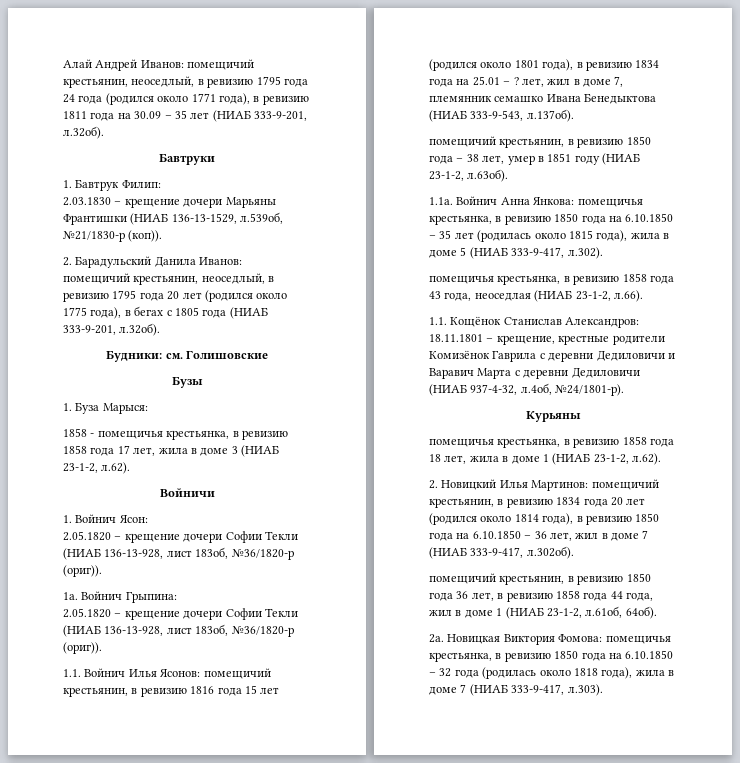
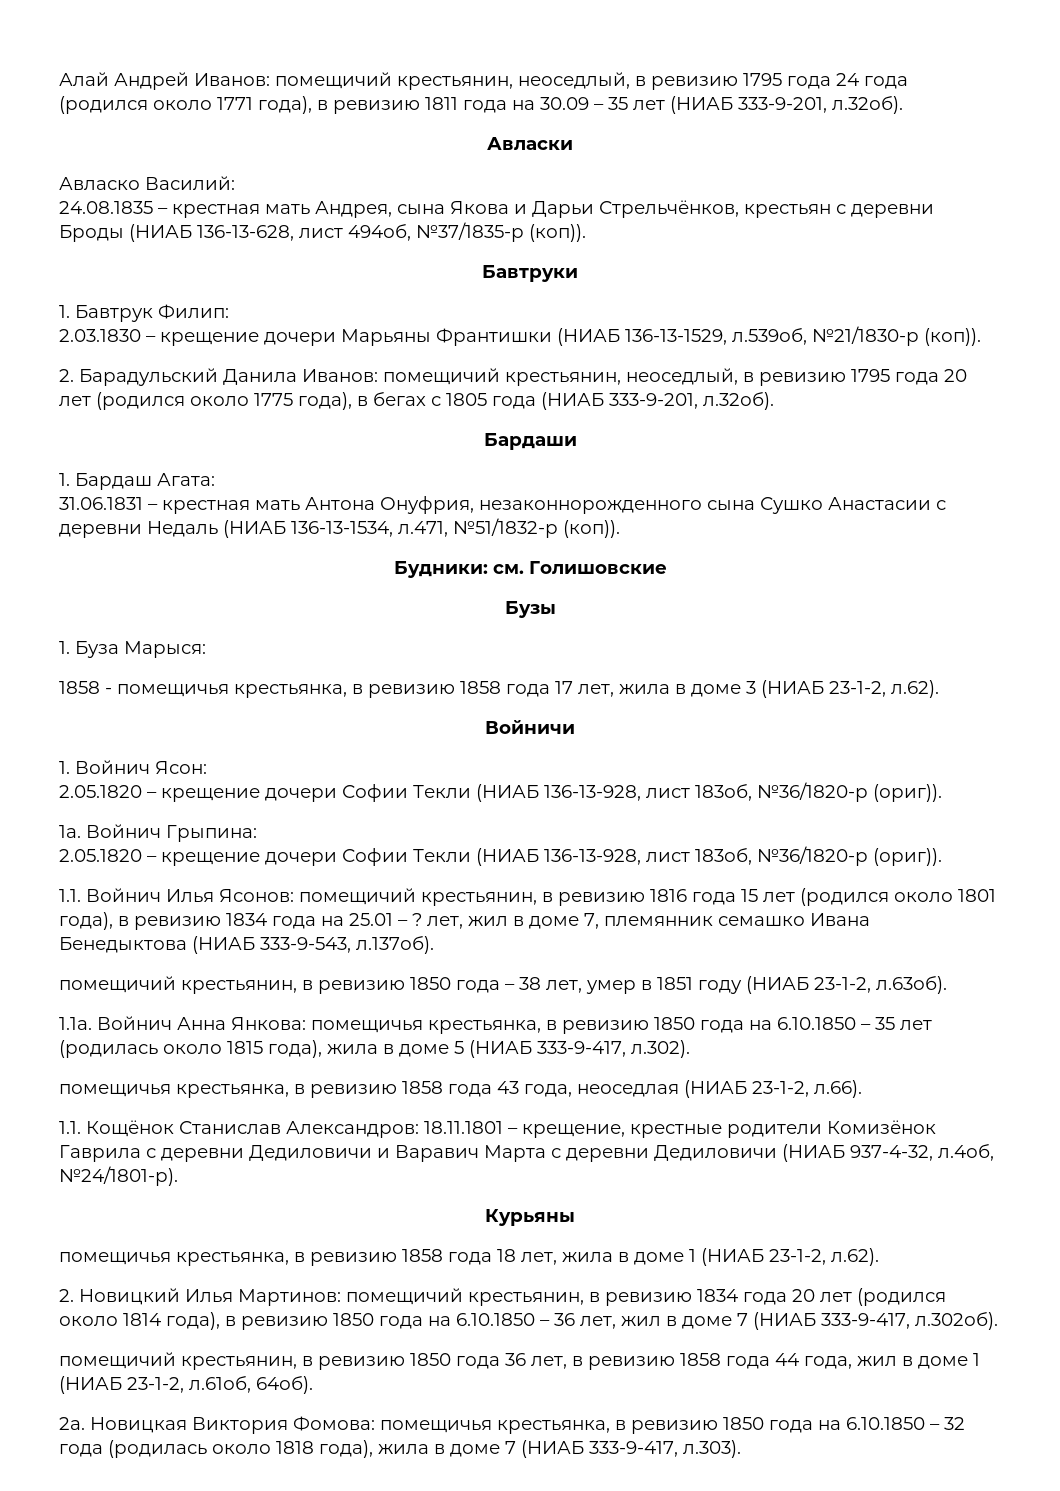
+ Авласки
+ Авласко Василий:
+ 24.08.1835 – крестная мать Андрея, сына Якова и Дарьи Стрельчёнков, крестьян с деревни Броды (НИАБ 136-13-628, лист 494об, №37/1835-р (коп)).
+ Бардаши
+ 1. Бардаш Агата:
+ 31.06.1831 – крестная мать Антона Онуфрия, незаконнорожденного сына Сушко Анастасии с деревни Недаль (НИАБ 136-13-1534, л.471, №51/1832-р (коп)).

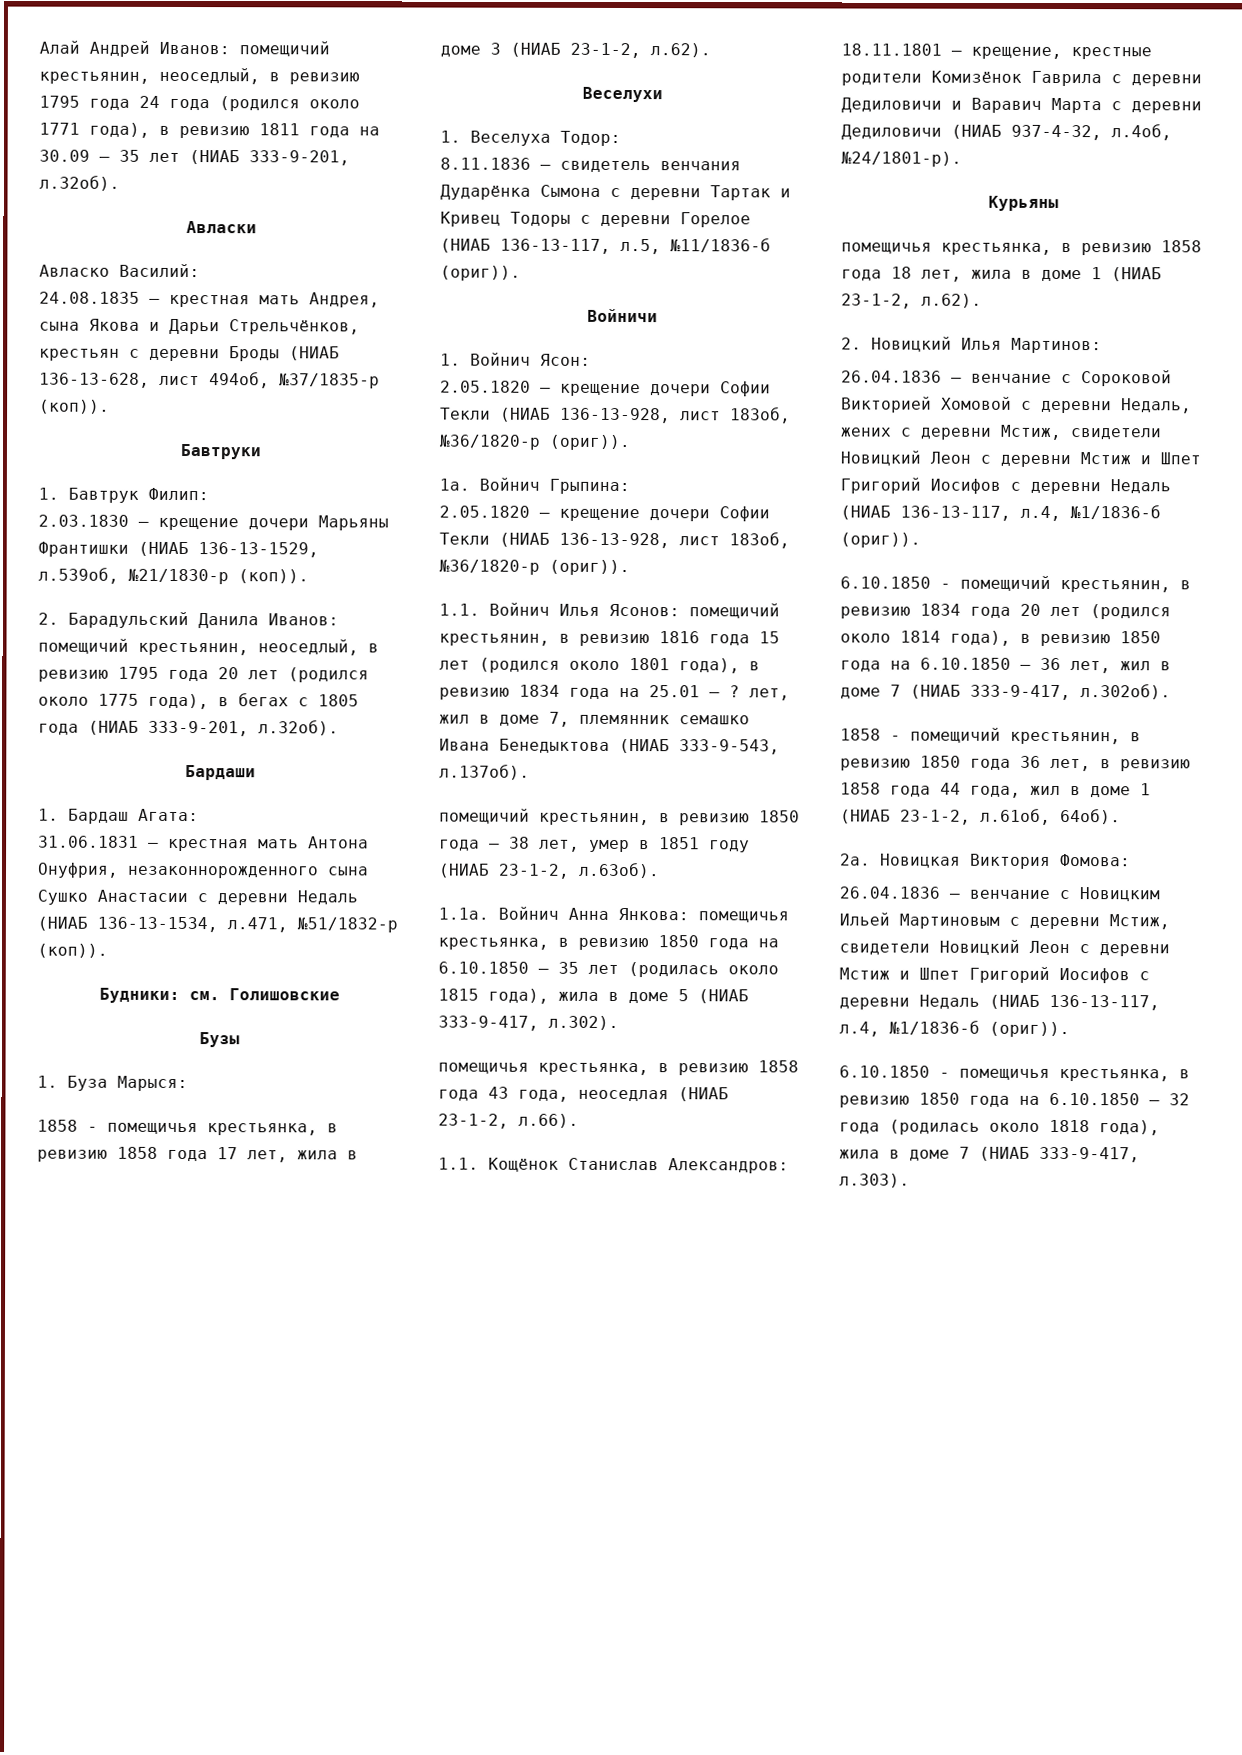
+ Веселухи
+ 1. Веселуха Тодор:
+ 8.11.1836 – свидетель венчания Дударёнка Сымона с деревни Тартак и Кривец Тодоры с деревни Горелое (НИАБ 136-13-117, л.5, №11/1836-б (ориг)).
- 2. Новицкий Илья Мартинов: помещичий крестьянин, в ревизию 1834 года 20 лет (родился около 1814 года), в ревизию 1850 года на 6.10.1850 – 36 лет, жил в доме 7 (НИАБ 333-9-417, л.302об).
+ 2. Новицкий Илья Мартинов:
+ 26.04.1836 – венчание с Сороковой Викторией Хомовой с деревни Недаль, жених с деревни Мстиж, свидетели Новицкий Леон с деревни Мстиж и Шпет Григорий Иосифов с деревни Недаль (НИАБ 136-13-117, л.4, №1/1836-б (ориг)).
+ 6.10.1850 - помещичий крестьянин, в ревизию 1834 года 20 лет (родился около 1814 года), в ревизию 1850 года на 6.10.1850 – 36 лет, жил в доме 7 (НИАБ 333-9-417, л.302об).
- помещичий крестьянин, в ревизию 1850 года 36 лет, в ревизию 1858 года 44 года, жил в доме 1 (НИАБ 23-1-2, л.61об, 64об).
+ 1858 - помещичий крестьянин, в ревизию 1850 года 36 лет, в ревизию 1858 года 44 года, жил в доме 1 (НИАБ 23-1-2, л.61об, 64об).
- Новицкая Виктория Фомова: помещичья крестьянка, в ревизию 1850 года на 6.10.1850 – 32 года (родилась около 1818 года), жила в доме 7 (НИАБ 333-9-417, л.303).
+ Новицкая Виктория Фомова:
+ 26.04.1836 – венчание с Новицким Ильей Мартиновым с деревни Мстиж, свидетели Новицкий Леон с деревни Мстиж и Шпет Григорий Иосифов с деревни Недаль (НИАБ 136-13-117, л.4, №1/1836-б (ориг)).
+ 6.10.1850 - помещичья крестьянка, в ревизию 1850 года на 6.10.1850 – 32 года (родилась около 1818 года), жила в доме 7 (НИАБ 333-9-417, л.303).

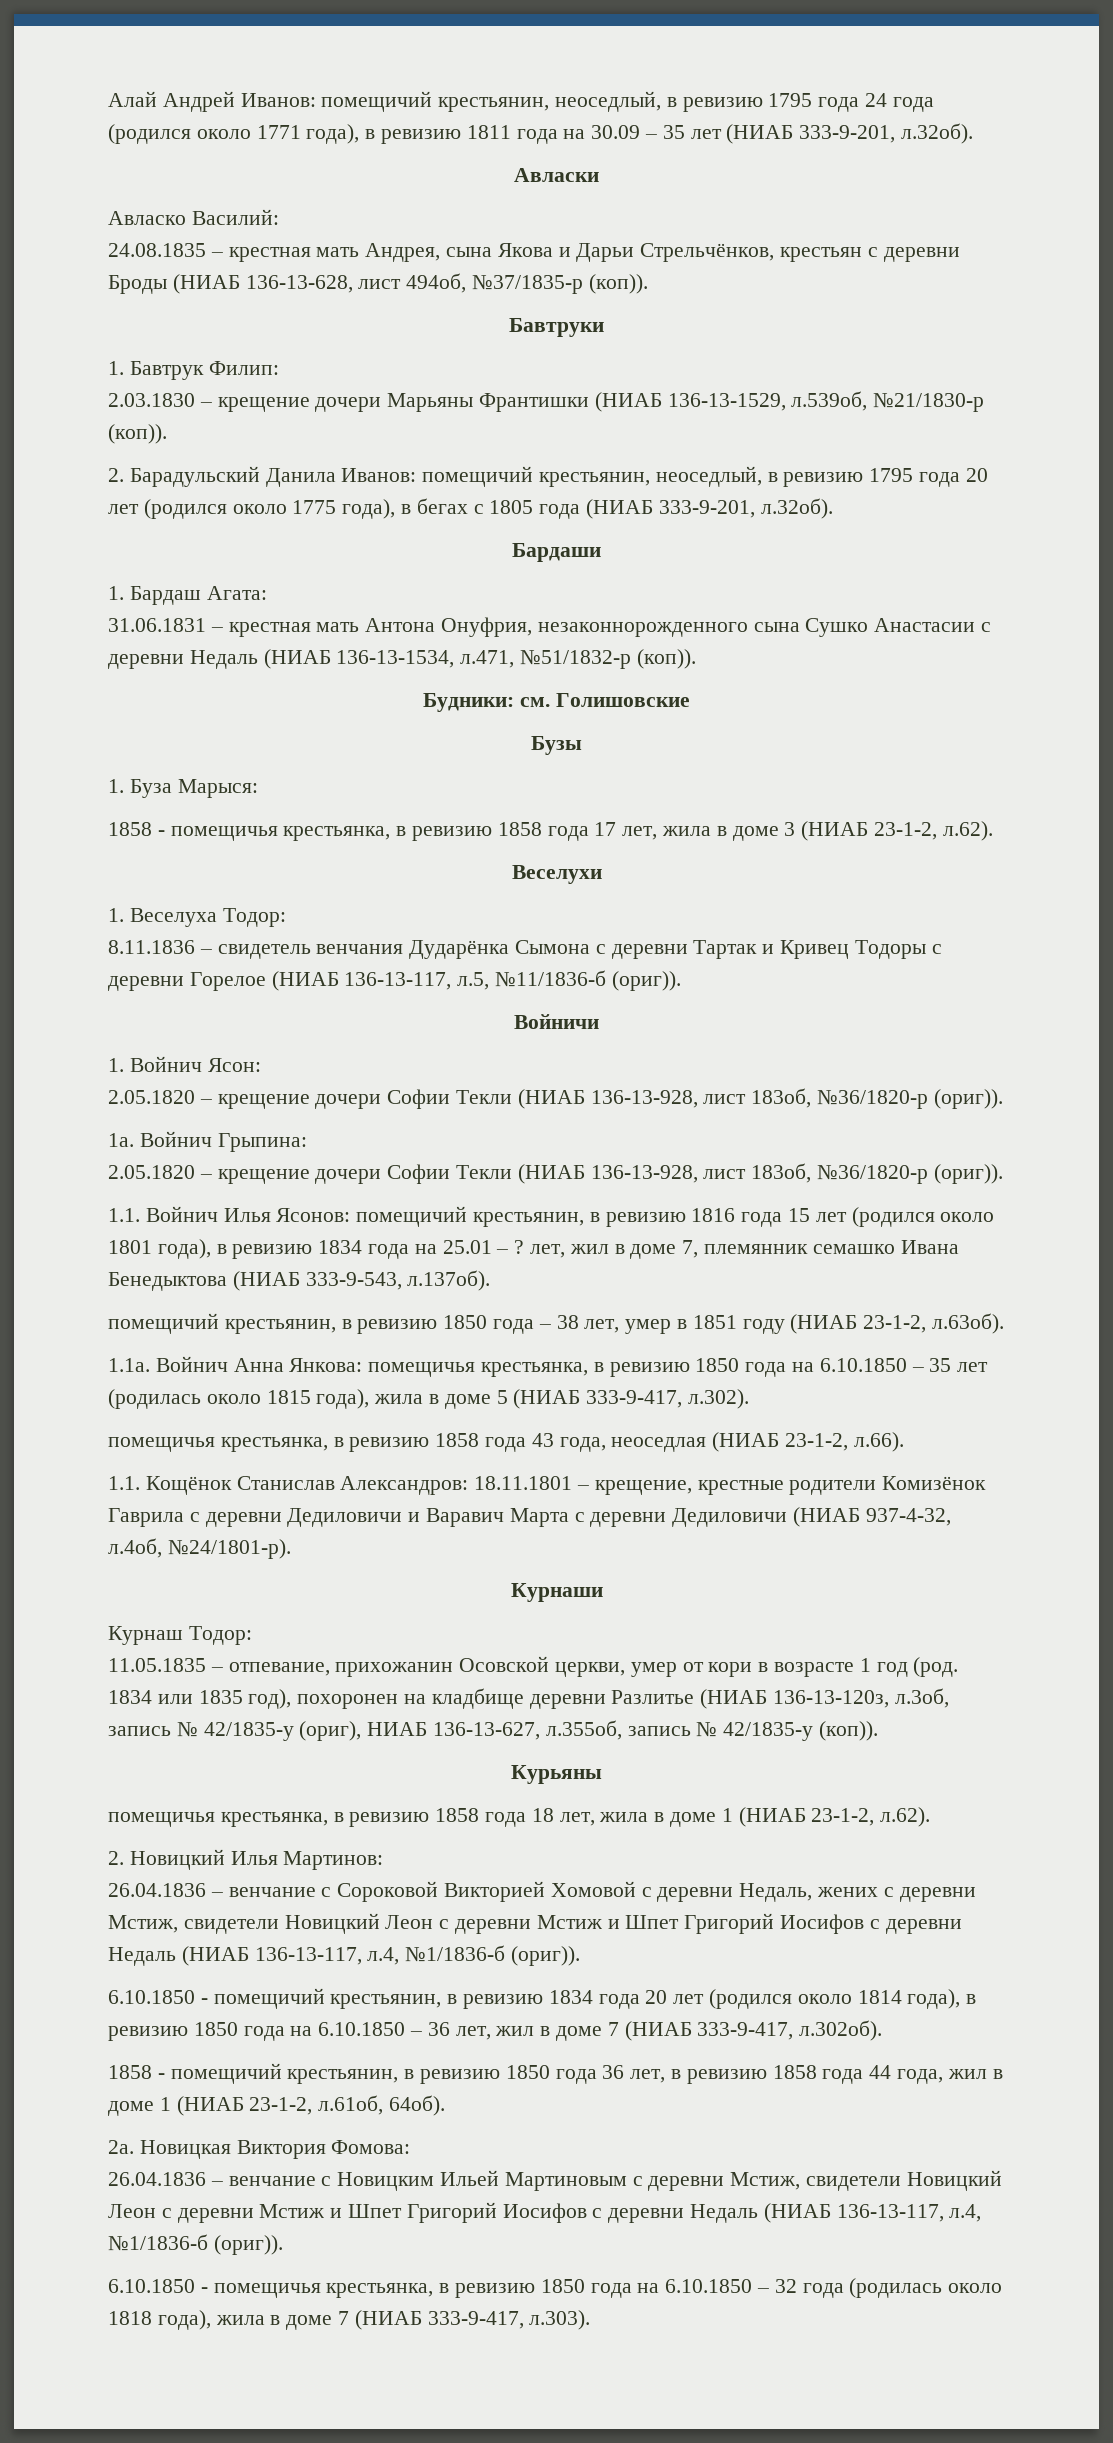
+ Курнаши
+ Курнаш Тодор:
+ 11.05.1835 – отпевание, прихожанин Осовской церкви, умер от кори в возрасте 1 год (род. 1834 или 1835 год), похоронен на кладбище деревни Разлитье (НИАБ 136-13-120з, л.3об, запись № 42/1835-у (ориг), НИАБ 136-13-627, л.355об, запись № 42/1835-у (коп)).

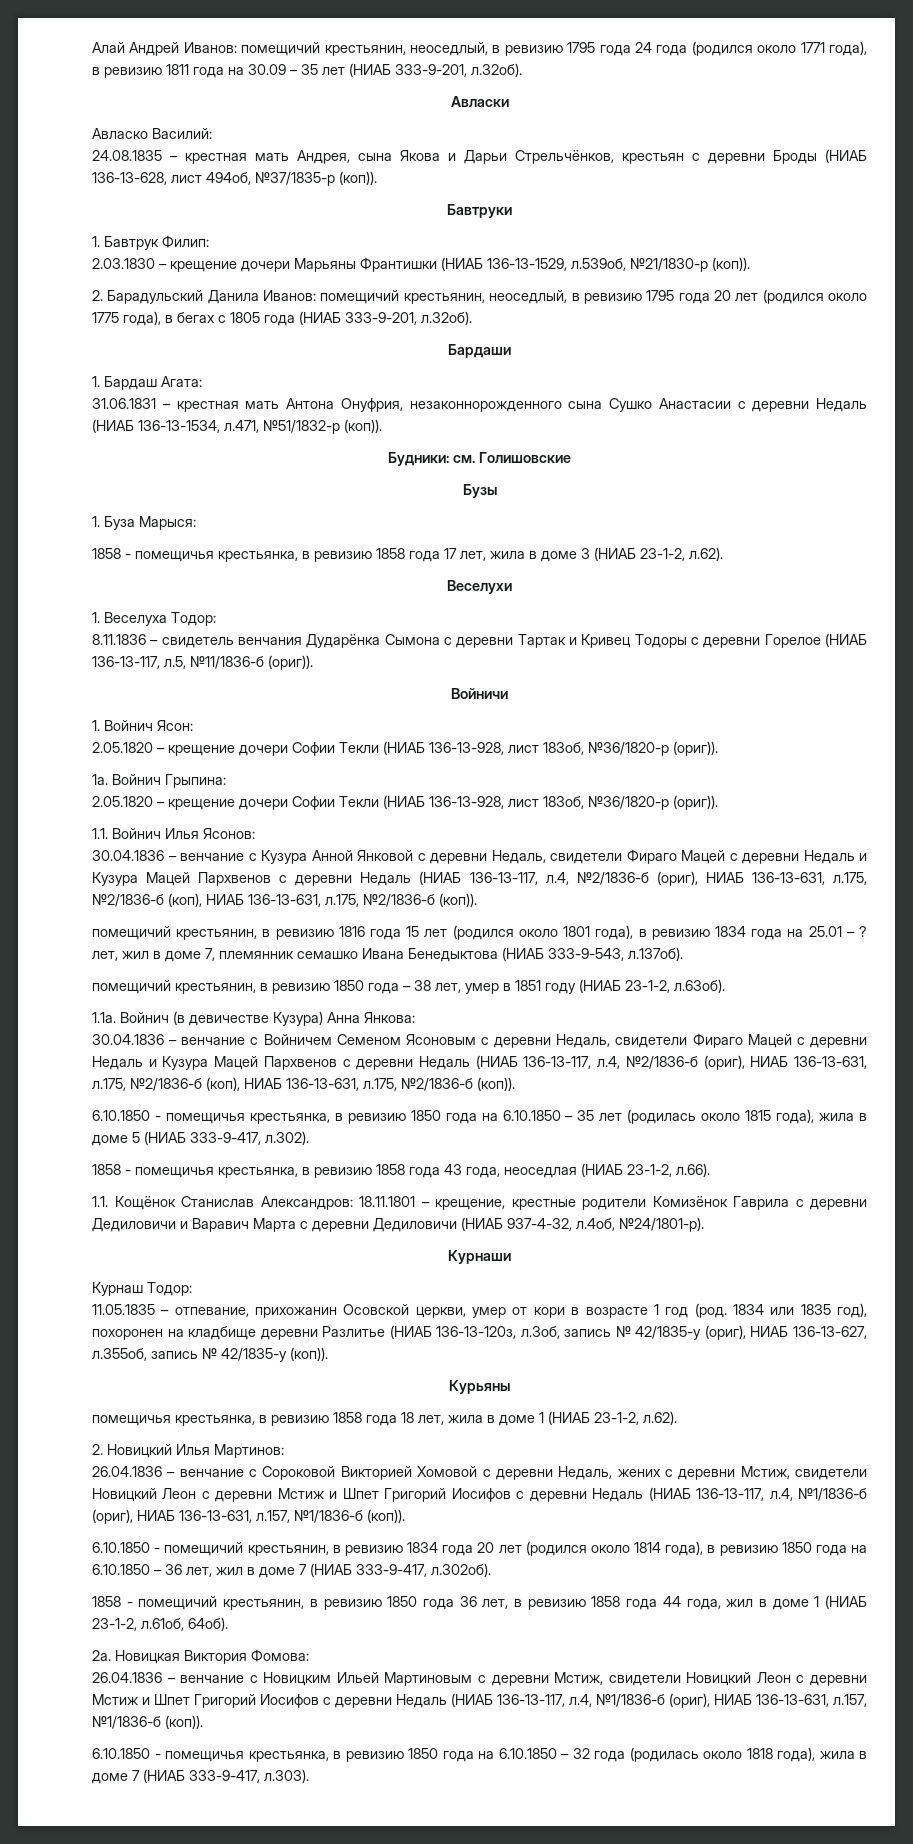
- 1.1. Войнич Илья Ясонов: помещичий крестьянин, в ревизию 1816 года 15 лет (родился около 1801 года), в ревизию 1834 года на 25.01 – ? лет, жил в доме 7, племянник семашко Ивана Бенедыктова (НИАБ 333-9-543, л.137об).
+ 1.1. Войнич Илья Ясонов:
+ 30.04.1836 – венчание с Кузура Анной Янковой с деревни Недаль, свидетели Фираго Мацей с деревни Недаль и Кузура Мацей Пархвенов с деревни Недаль (НИАБ 136-13-117, л.4, №2/1836-б (ориг), НИАБ 136-13-631, л.175, №2/1836-б (коп), НИАБ 136-13-631, л.175, №2/1836-б (коп)).
+ помещичий крестьянин, в ревизию 1816 года 15 лет (родился около 1801 года), в ревизию 1834 года на 25.01 – ? лет, жил в доме 7, племянник семашко Ивана Бенедыктова (НИАБ 333-9-543, л.137об).
- 1.1а. Войнич Анна Янкова: помещичья крестьянка, в ревизию 1850 года на 6.10.1850 – 35 лет (родилась около 1815 года), жила в доме 5 (НИАБ 333-9-417, л.302).
+ 1.1а. Войнич (в девичестве Кузура) Анна Янкова:
+ 30.04.1836 – венчание с Войничем Семеном Ясоновым с деревни Недаль, свидетели Фираго Мацей с деревни Недаль и Кузура Мацей Пархвенов с деревни Недаль (НИАБ 136-13-117, л.4, №2/1836-б (ориг), НИАБ 136-13-631, л.175, №2/1836-б (коп), НИАБ 136-13-631, л.175, №2/1836-б (коп)).
+ 6.10.1850 - помещичья крестьянка, в ревизию 1850 года на 6.10.1850 – 35 лет (родилась около 1815 года), жила в доме 5 (НИАБ 333-9-417, л.302).
- помещичья крестьянка, в ревизию 1858 года 43 года, неоседлая (НИАБ 23-1-2, л.66).
+ 1858 - помещичья крестьянка, в ревизию 1858 года 43 года, неоседлая (НИАБ 23-1-2, л.66).
- 26.04.1836 – венчание с Сороковой Викторией Хомовой с деревни Недаль, жених с деревни Мстиж, свидетели Новицкий Леон с деревни Мстиж и Шпет Григорий Иосифов с деревни Недаль (НИАБ 136-13-117, л.4, №1/1836-б (ориг)).
+ 26.04.1836 – венчание с Сороковой Викторией Хомовой с деревни Недаль, жених с деревни Мстиж, свидетели Новицкий Леон с деревни Мстиж и Шпет Григорий Иосифов с деревни Недаль (НИАБ 136-13-117, л.4, №1/1836-б (ориг), НИАБ 136-13-631, л.157, №1/1836-б (коп)).
- 26.04.1836 – венчание с Новицким Ильей Мартиновым с деревни Мстиж, свидетели Новицкий Леон с деревни Мстиж и Шпет Григорий Иосифов с деревни Недаль (НИАБ 136-13-117, л.4, №1/1836-б (ориг)).
+ 26.04.1836 – венчание с Новицким Ильей Мартиновым с деревни Мстиж, свидетели Новицкий Леон с деревни Мстиж и Шпет Григорий Иосифов с деревни Недаль (НИАБ 136-13-117, л.4, №1/1836-б (ориг), НИАБ 136-13-631, л.157, №1/1836-б (коп)).

